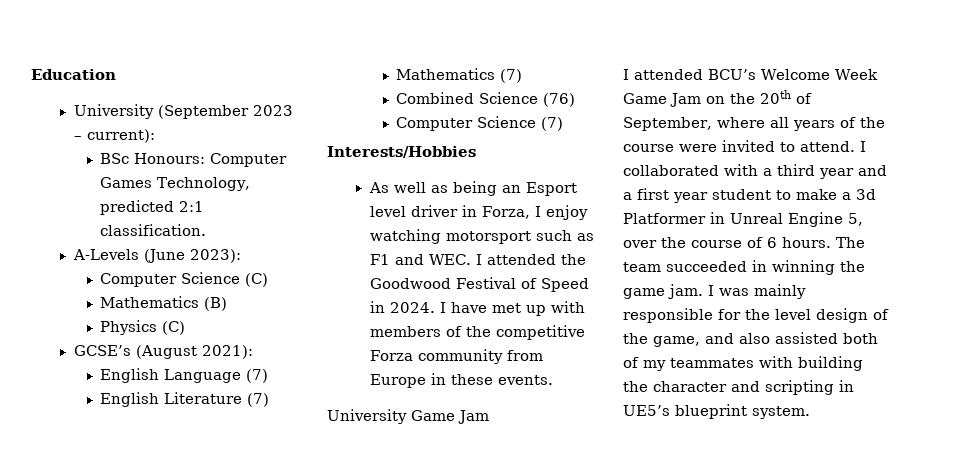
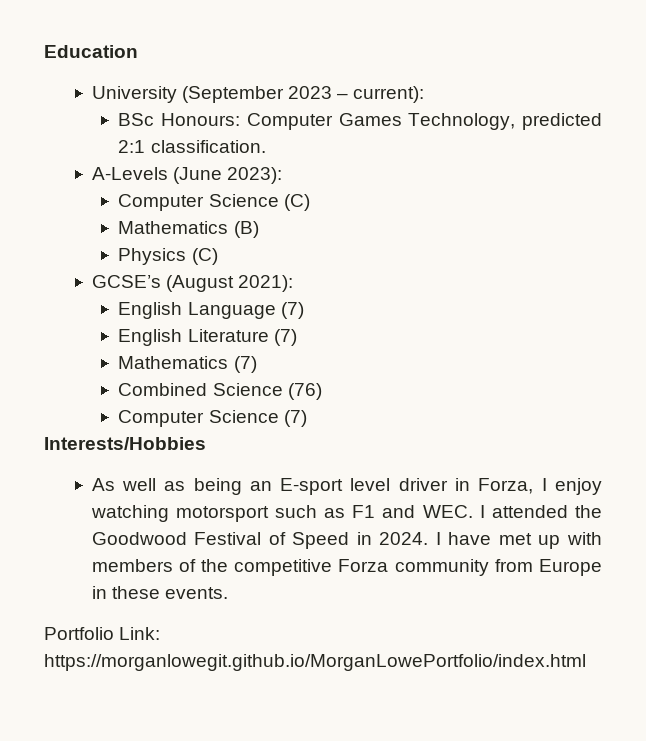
- As well as being an Esport level driver in Forza, I enjoy watching motorsport such as F1 and WEC. I attended the Goodwood Festival of Speed in 2024.
+ As well as being an E-sport level driver in Forza, I enjoy watching motorsport such as F1 and WEC. I attended the Goodwood Festival of Speed in 2024.
- University Game Jam
- I attended BCU’s Welcome Week Game Jam on the 20th of September, where all years of the course were invited to attend. I collaborated with a third year and a first year student to make a 3d Platformer in Unreal Engine 5, over the course of 6 hours. The team succeeded in winning the game jam. I was mainly responsible for the level design of the game, and also assisted both of my teammates with building the character and scripting in UE5’s blueprint system.
+ Portfolio Link: https://morganlowegit.github.io/MorganLowePortfolio/index.html

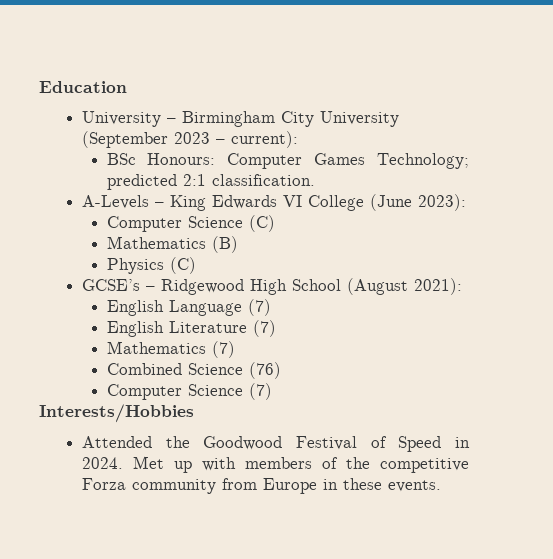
- University (September 2023 – current):
+ University – Birmingham City University (September 2023 – current):
- BSc Honours: Computer Games Technology, predicted 2:1 classification.
+ BSc Honours: Computer Games Technology; predicted 2:1 classification.
- A-Levels (June 2023):
+ A-Levels – King Edwards VI College (June 2023):
- GCSE’s (August 2021):
+ GCSE’s – Ridgewood High School (August 2021):
- As well as being an E-sport level driver in Forza, I enjoy watching motorsport such as F1 and WEC. I attended the Goodwood Festival of Speed in 2024.
+ Attended the Goodwood Festival of Speed in 2024.
- I have met up with members of the competitive Forza community from Europe in these events.
+ Met up with members of the competitive Forza community from Europe in these events.
- Portfolio Link: https://morganlowegit.github.io/MorganLowePortfolio/index.html

